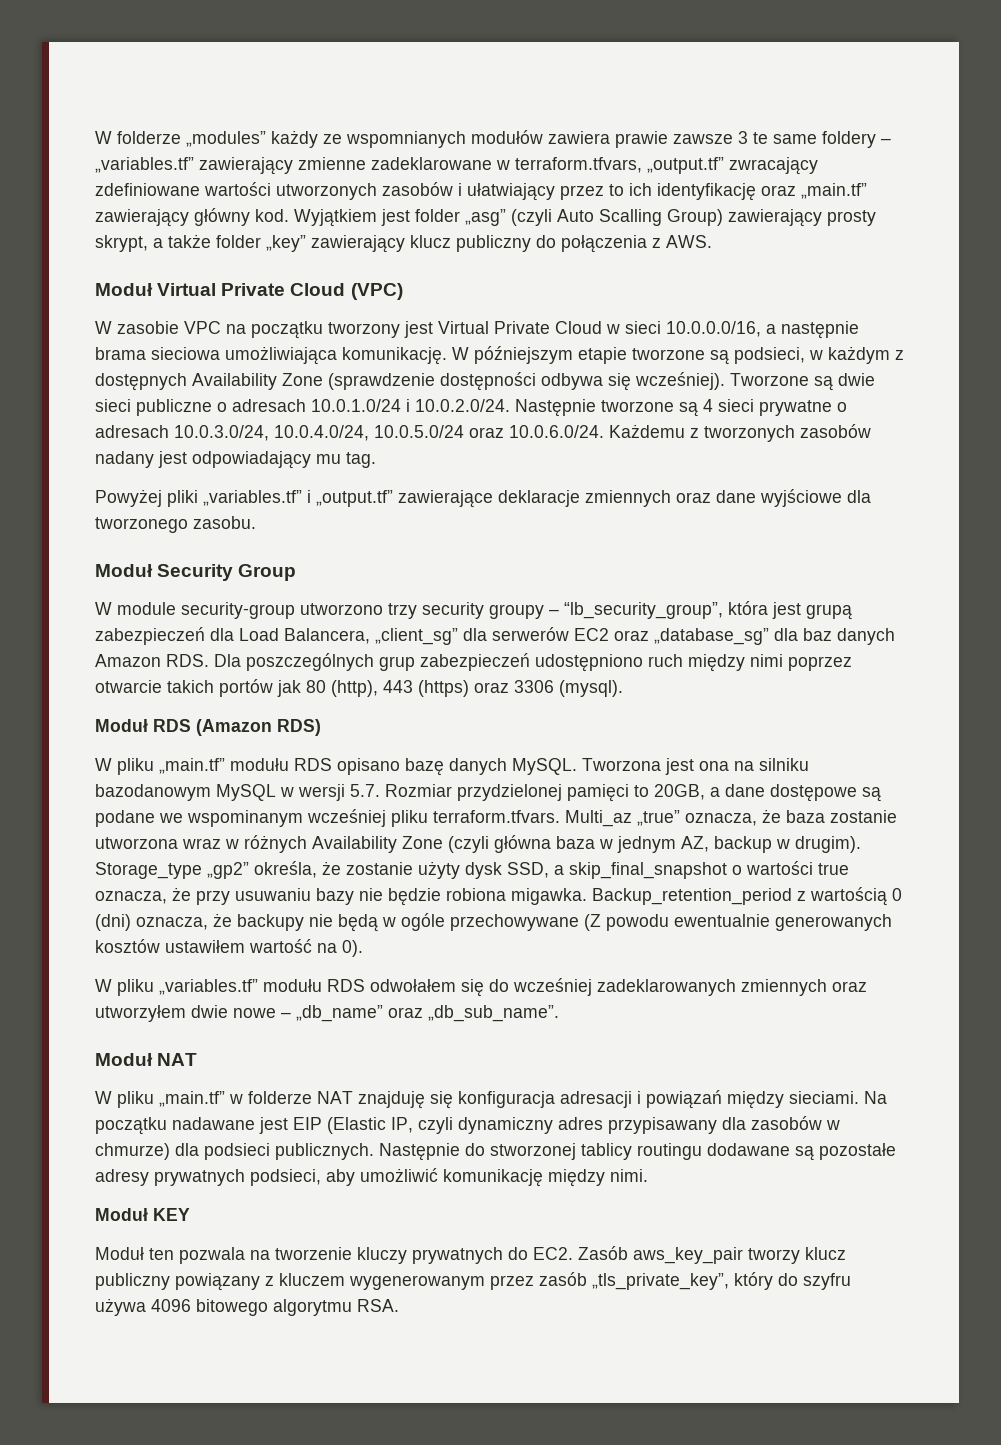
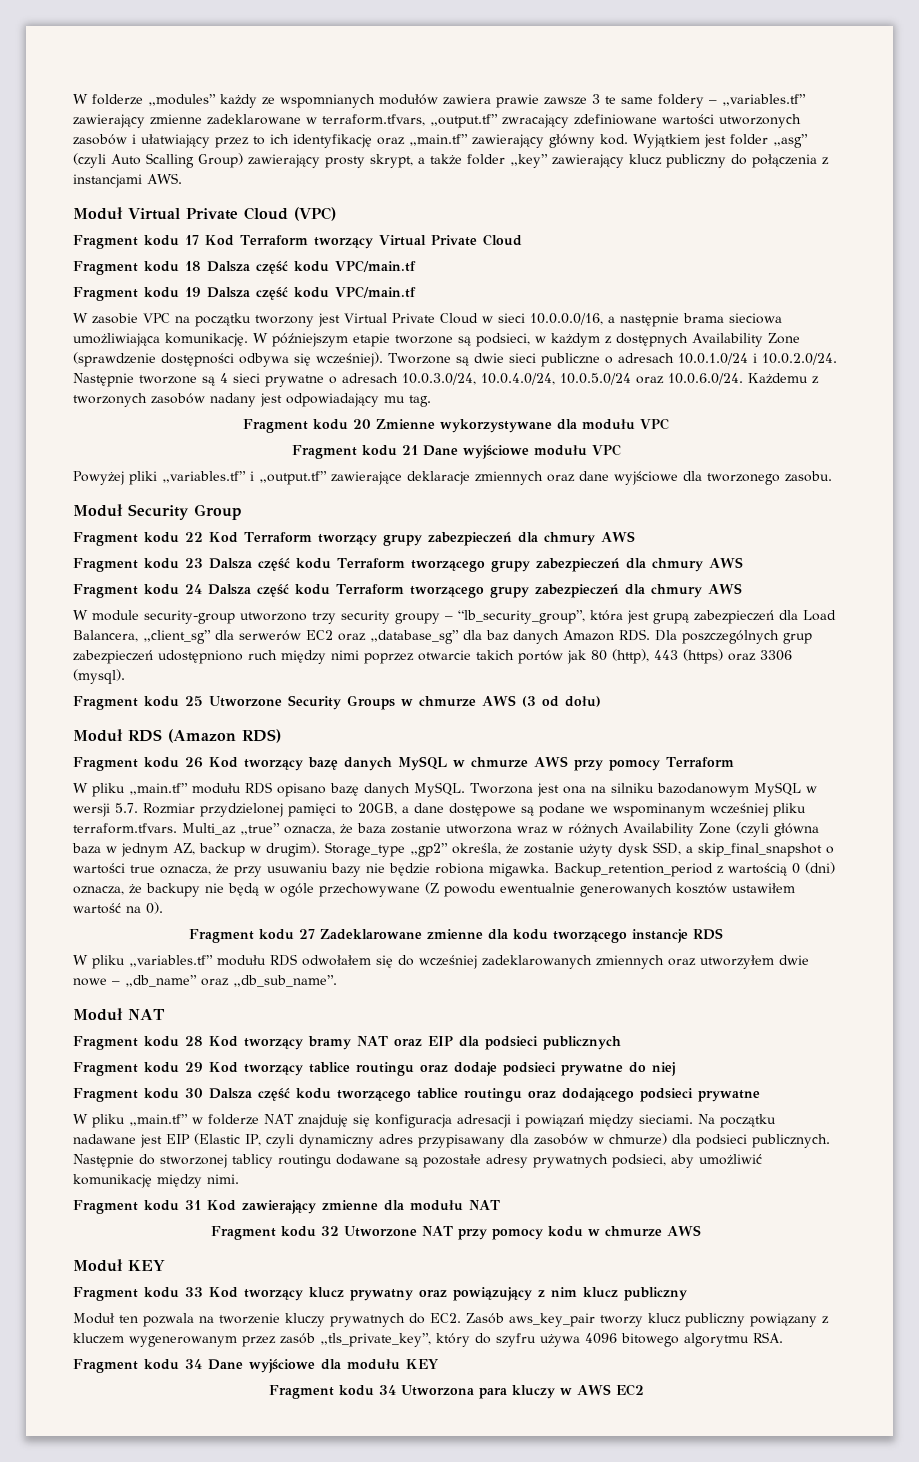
- Wyjątkiem jest folder „asg” (czyli Auto Scalling Group) zawierający prosty skrypt, a także folder „key” zawierający klucz publiczny do połączenia z AWS.
+ Wyjątkiem jest folder „asg” (czyli Auto Scalling Group) zawierający prosty skrypt, a także folder „key” zawierający klucz publiczny do połączenia z instancjami AWS.
+ Fragment kodu 17 Kod Terraform tworzący Virtual Private Cloud
+ Fragment kodu 18 Dalsza część kodu VPC/main.tf
+ Fragment kodu 19 Dalsza część kodu VPC/main.tf
+ Fragment kodu 20 Zmienne wykorzystywane dla modułu VPC
+ Fragment kodu 21 Dane wyjściowe modułu VPC
+ Fragment kodu 22 Kod Terraform tworzący grupy zabezpieczeń dla chmury AWS
+ Fragment kodu 23 Dalsza część kodu Terraform tworzącego grupy zabezpieczeń dla chmury AWS
+ Fragment kodu 24 Dalsza część kodu Terraform tworzącego grupy zabezpieczeń dla chmury AWS
+ Fragment kodu 25 Utworzone Security Groups w chmurze AWS (3 od dołu)
  Moduł RDS (Amazon RDS)
+ Fragment kodu 26 Kod tworzący bazę danych MySQL w chmurze AWS przy pomocy Terraform
+ Fragment kodu 27 Zadeklarowane zmienne dla kodu tworzącego instancje RDS
+ Fragment kodu 28 Kod tworzący bramy NAT oraz EIP dla podsieci publicznych
+ Fragment kodu 29 Kod tworzący tablice routingu oraz dodaje podsieci prywatne do niej
+ Fragment kodu 30 Dalsza część kodu tworzącego tablice routingu oraz dodającego podsieci prywatne
+ Fragment kodu 31 Kod zawierający zmienne dla modułu NAT
+ Fragment kodu 32 Utworzone NAT przy pomocy kodu w chmurze AWS
  Moduł KEY
+ Fragment kodu 33 Kod tworzący klucz prywatny oraz powiązujący z nim klucz publiczny
+ Fragment kodu 34 Dane wyjściowe dla modułu KEY
+ Fragment kodu 34 Utworzona para kluczy w AWS EC2

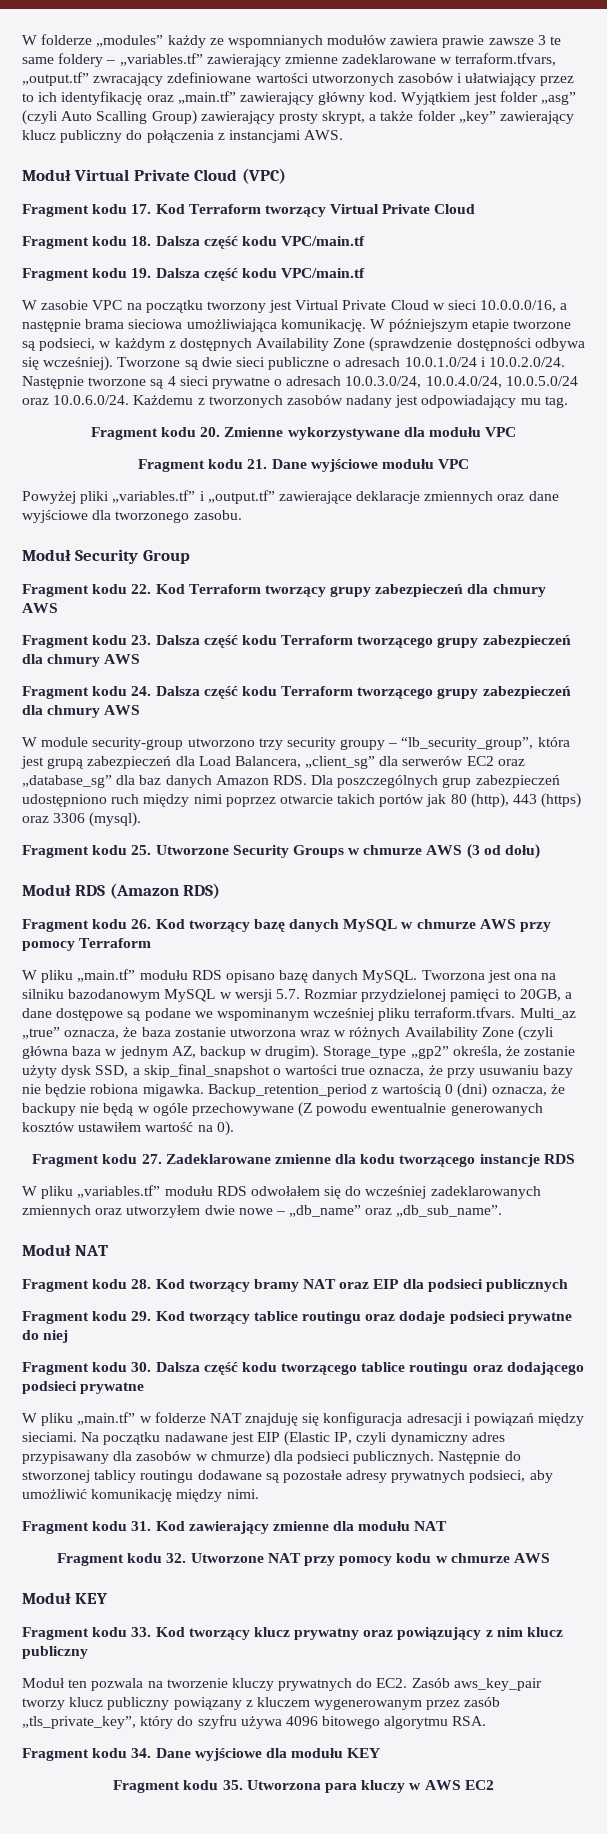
- Fragment kodu 17 Kod Terraform tworzący Virtual Private Cloud
+ Fragment kodu 17. Kod Terraform tworzący Virtual Private Cloud
- Fragment kodu 18 Dalsza część kodu VPC/main.tf
+ Fragment kodu 18. Dalsza część kodu VPC/main.tf
- Fragment kodu 19 Dalsza część kodu VPC/main.tf
+ Fragment kodu 19. Dalsza część kodu VPC/main.tf
- Fragment kodu 20 Zmienne wykorzystywane dla modułu VPC
+ Fragment kodu 20. Zmienne wykorzystywane dla modułu VPC
- Fragment kodu 21 Dane wyjściowe modułu VPC
+ Fragment kodu 21. Dane wyjściowe modułu VPC
- Fragment kodu 22 Kod Terraform tworzący grupy zabezpieczeń dla chmury AWS
+ Fragment kodu 22. Kod Terraform tworzący grupy zabezpieczeń dla chmury AWS
- Fragment kodu 23 Dalsza część kodu Terraform tworzącego grupy zabezpieczeń dla chmury AWS
+ Fragment kodu 23. Dalsza część kodu Terraform tworzącego grupy zabezpieczeń dla chmury AWS
- Fragment kodu 24 Dalsza część kodu Terraform tworzącego grupy zabezpieczeń dla chmury AWS
+ Fragment kodu 24. Dalsza część kodu Terraform tworzącego grupy zabezpieczeń dla chmury AWS
- Fragment kodu 25 Utworzone Security Groups w chmurze AWS (3 od dołu)
+ Fragment kodu 25. Utworzone Security Groups w chmurze AWS (3 od dołu)
- Fragment kodu 26 Kod tworzący bazę danych MySQL w chmurze AWS przy pomocy Terraform
+ Fragment kodu 26. Kod tworzący bazę danych MySQL w chmurze AWS przy pomocy Terraform
- Fragment kodu 27 Zadeklarowane zmienne dla kodu tworzącego instancje RDS
+ Fragment kodu 27. Zadeklarowane zmienne dla kodu tworzącego instancje RDS
- Fragment kodu 28 Kod tworzący bramy NAT oraz EIP dla podsieci publicznych
+ Fragment kodu 28. Kod tworzący bramy NAT oraz EIP dla podsieci publicznych
- Fragment kodu 29 Kod tworzący tablice routingu oraz dodaje podsieci prywatne do niej
+ Fragment kodu 29. Kod tworzący tablice routingu oraz dodaje podsieci prywatne do niej
- Fragment kodu 30 Dalsza część kodu tworzącego tablice routingu oraz dodającego podsieci prywatne
+ Fragment kodu 30. Dalsza część kodu tworzącego tablice routingu oraz dodającego podsieci prywatne
- Fragment kodu 31 Kod zawierający zmienne dla modułu NAT
+ Fragment kodu 31. Kod zawierający zmienne dla modułu NAT
- Fragment kodu 32 Utworzone NAT przy pomocy kodu w chmurze AWS
+ Fragment kodu 32. Utworzone NAT przy pomocy kodu w chmurze AWS
- Fragment kodu 33 Kod tworzący klucz prywatny oraz powiązujący z nim klucz publiczny
+ Fragment kodu 33. Kod tworzący klucz prywatny oraz powiązujący z nim klucz publiczny
- Fragment kodu 34 Dane wyjściowe dla modułu KEY
+ Fragment kodu 34. Dane wyjściowe dla modułu KEY
- Fragment kodu 34 Utworzona para kluczy w AWS EC2
+ Fragment kodu 35. Utworzona para kluczy w AWS EC2

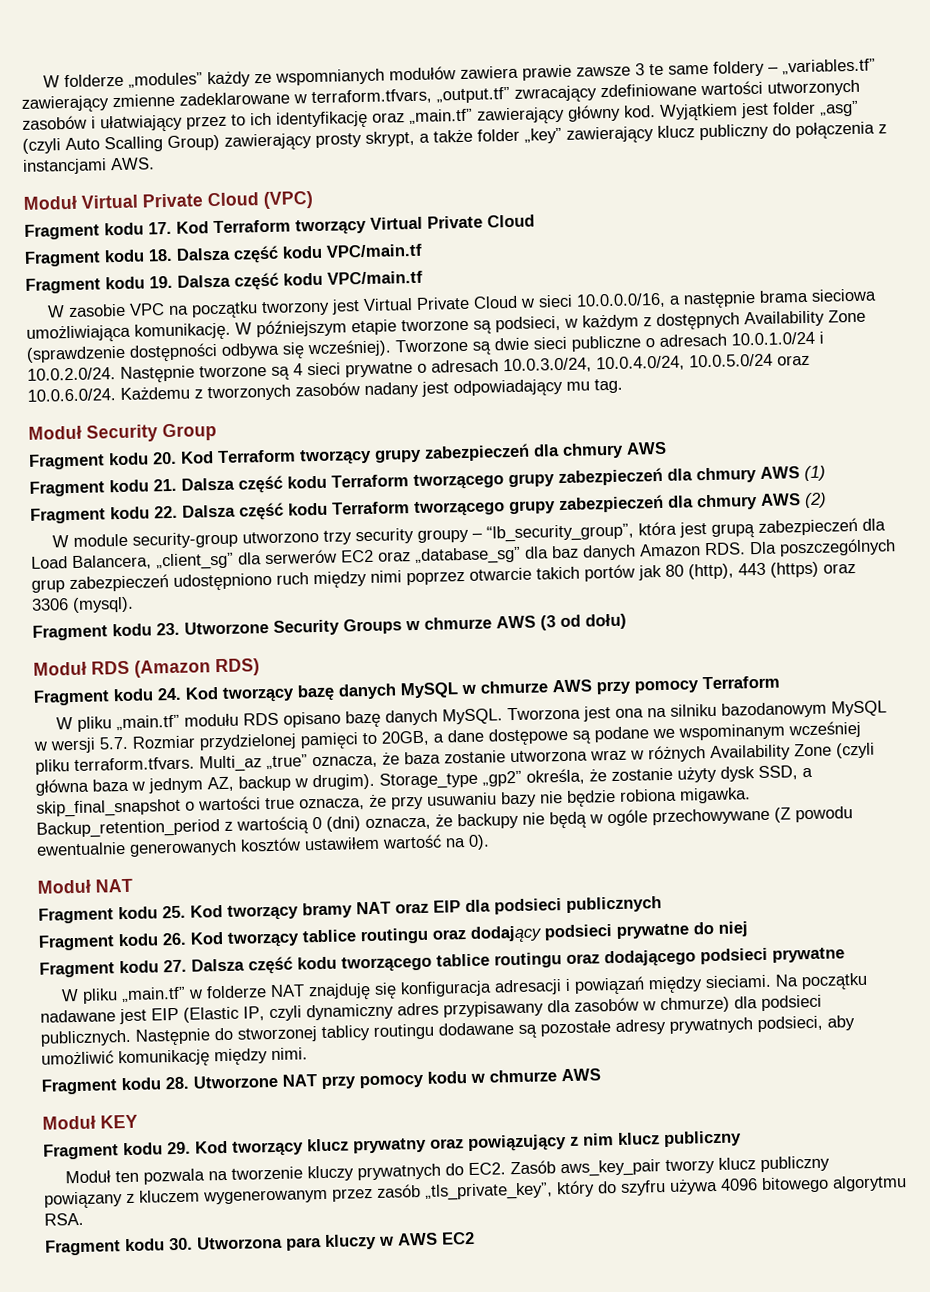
- Fragment kodu 20. Zmienne wykorzystywane dla modułu VPC
- Fragment kodu 21. Dane wyjściowe modułu VPC
- Powyżej pliki „variables.tf” i „output.tf” zawierające deklaracje zmiennych oraz dane wyjściowe dla tworzonego zasobu.
- Fragment kodu 22. Kod Terraform tworzący grupy zabezpieczeń dla chmury AWS
+ Fragment kodu 20. Kod Terraform tworzący grupy zabezpieczeń dla chmury AWS
- Fragment kodu 23. Dalsza część kodu Terraform tworzącego grupy zabezpieczeń dla chmury AWS
- Fragment kodu 24. Dalsza część kodu Terraform tworzącego grupy zabezpieczeń dla chmury AWS
+ Fragment kodu 21. Dalsza część kodu Terraform tworzącego grupy zabezpieczeń dla chmury AWS (1)
+ Fragment kodu 22. Dalsza część kodu Terraform tworzącego grupy zabezpieczeń dla chmury AWS (2)
- Fragment kodu 25. Utworzone Security Groups w chmurze AWS (3 od dołu)
+ Fragment kodu 23. Utworzone Security Groups w chmurze AWS (3 od dołu)
- Fragment kodu 26. Kod tworzący bazę danych MySQL w chmurze AWS przy pomocy Terraform
+ Fragment kodu 24. Kod tworzący bazę danych MySQL w chmurze AWS przy pomocy Terraform
- Fragment kodu 27. Zadeklarowane zmienne dla kodu tworzącego instancje RDS
- W pliku „variables.tf” modułu RDS odwołałem się do wcześniej zadeklarowanych zmiennych oraz utworzyłem dwie nowe – „db_name” oraz „db_sub_name”.
- Fragment kodu 28. Kod tworzący bramy NAT oraz EIP dla podsieci publicznych
+ Fragment kodu 25. Kod tworzący bramy NAT oraz EIP dla podsieci publicznych
- Fragment kodu 29. Kod tworzący tablice routingu oraz dodaje podsieci prywatne do niej
+ Fragment kodu 26. Kod tworzący tablice routingu oraz dodający podsieci prywatne do niej
- Fragment kodu 30. Dalsza część kodu tworzącego tablice routingu oraz dodającego podsieci prywatne
+ Fragment kodu 27. Dalsza część kodu tworzącego tablice routingu oraz dodającego podsieci prywatne
- Fragment kodu 31. Kod zawierający zmienne dla modułu NAT
- Fragment kodu 32. Utworzone NAT przy pomocy kodu w chmurze AWS
+ Fragment kodu 28. Utworzone NAT przy pomocy kodu w chmurze AWS
- Fragment kodu 33. Kod tworzący klucz prywatny oraz powiązujący z nim klucz publiczny
+ Fragment kodu 29. Kod tworzący klucz prywatny oraz powiązujący z nim klucz publiczny
- Fragment kodu 34. Dane wyjściowe dla modułu KEY
- Fragment kodu 35. Utworzona para kluczy w AWS EC2
+ Fragment kodu 30. Utworzona para kluczy w AWS EC2

